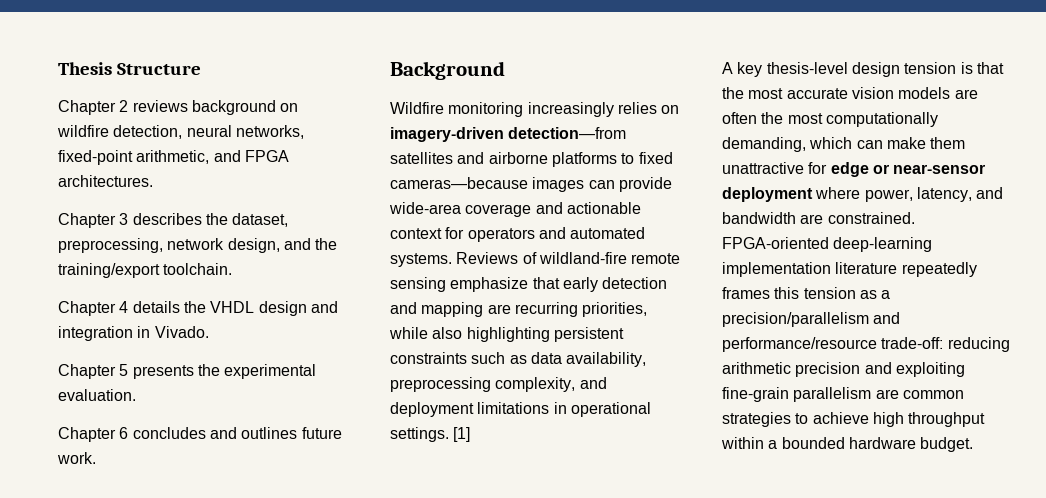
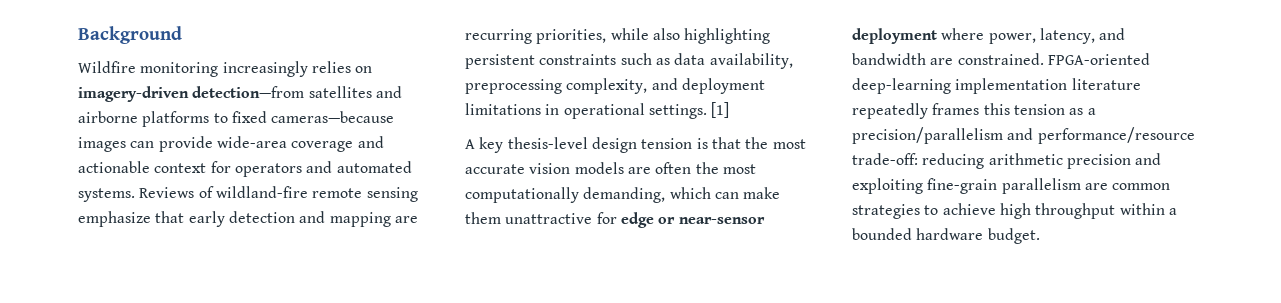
- Thesis Structure
- Chapter 2 reviews background on wildfire detection, neural networks, fixed-point arithmetic, and FPGA architectures.
- Chapter 3 describes the dataset, preprocessing, network design, and the training/export toolchain.
- Chapter 4 details the VHDL design and integration in Vivado.
- Chapter 5 presents the experimental evaluation.
- Chapter 6 concludes and outlines future work.

